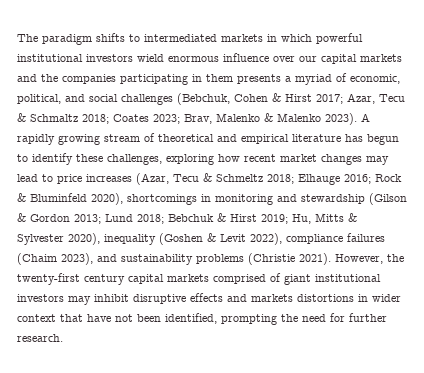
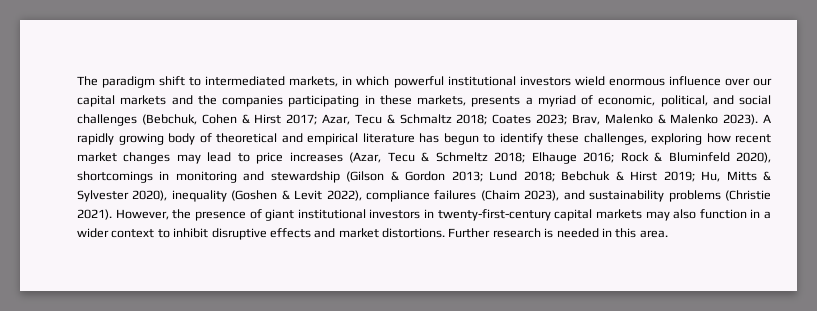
- The paradigm shifts to intermediated markets in which powerful institutional investors wield enormous influence over our capital markets and the companies participating in them presents a myriad of economic, political, and social challenges (Bebchuk, Cohen & Hirst 2017; Azar, Tecu & Schmaltz 2018; Coates 2023; Brav, Malenko & Malenko 2023).
+ The paradigm shift to intermediated markets, in which powerful institutional investors wield enormous influence over our capital markets and the companies participating in these markets, presents a myriad of economic, political, and social challenges (Bebchuk, Cohen & Hirst 2017; Azar, Tecu & Schmaltz 2018; Coates 2023; Brav, Malenko & Malenko 2023).
- A rapidly growing stream of theoretical and empirical literature has begun to identify these challenges, exploring how recent market changes may lead to price increases (Azar, Tecu & Schmeltz 2018;
+ A rapidly growing body of theoretical and empirical literature has begun to identify these challenges, exploring how recent market changes may lead to price increases (Azar, Tecu & Schmeltz 2018;
- However, the twenty-first century capital markets comprised of giant institutional investors may inhibit disruptive effects and markets distortions in wider context that have not been identified, prompting the need for further research.
+ However, the presence of giant institutional investors in twenty-first-century capital markets may also function in a wider context to inhibit disruptive effects and market distortions. Further research is needed in this area.

